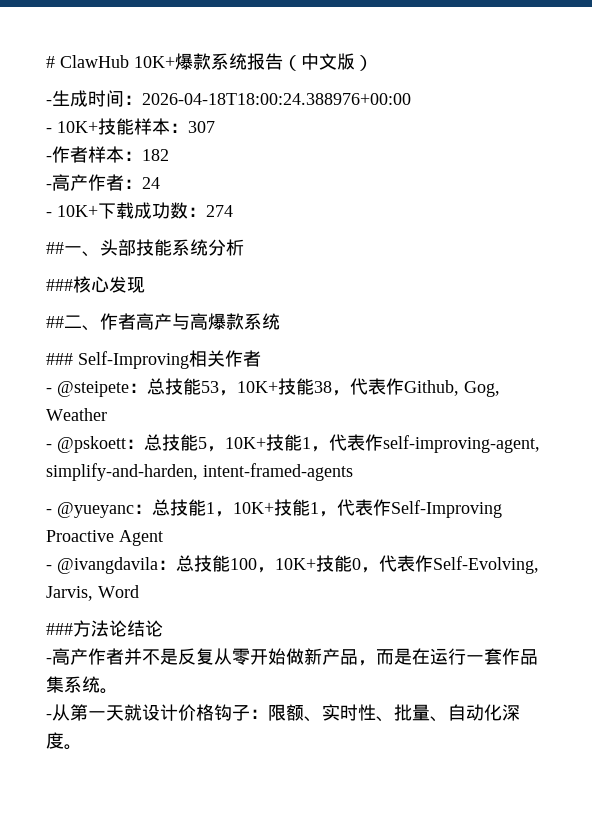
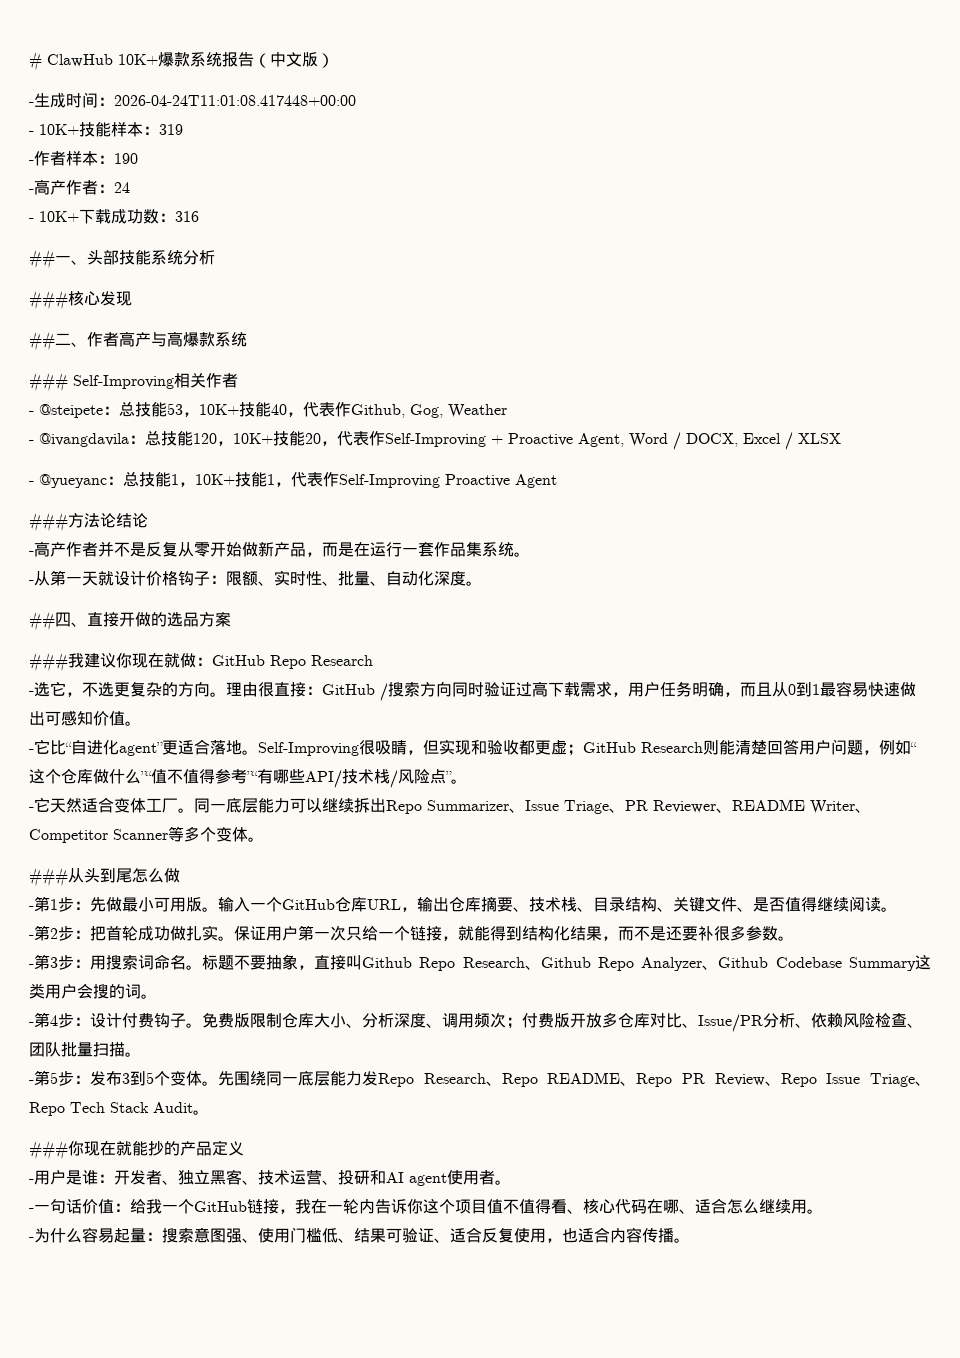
- -生成时间：2026-04-18T18:00:24.388976+00:00
+ -生成时间：2026-04-24T11:01:08.417448+00:00
- - 10K+技能样本：307
+ - 10K+技能样本：319
- -作者样本：182
+ -作者样本：190
- - 10K+下载成功数：274
+ - 10K+下载成功数：316
- - @steipete：总技能53，10K+技能38，代表作Github, Gog, Weather
+ - @steipete：总技能53，10K+技能40，代表作Github, Gog, Weather
- - @pskoett：总技能5，10K+技能1，代表作self-improving-agent, simplify-and-harden, intent-framed-agents
+ - @ivangdavila：总技能120，10K+技能20，代表作Self-Improving + Proactive Agent, Word / DOCX, Excel / XLSX
- - @ivangdavila：总技能100，10K+技能0，代表作Self-Evolving, Jarvis, Word
+ ##四、直接开做的选品方案
+ ###我建议你现在就做：GitHub Repo Research
+ -选它，不选更复杂的方向。理由很直接：GitHub /搜索方向同时验证过高下载需求，用户任务明确，而且从0到1最容易快速做出可感知价值。
+ -它比“自进化agent”更适合落地。Self-Improving很吸睛，但实现和验收都更虚；GitHub Research则能清楚回答用户问题，例如“这个仓库做什么”“值不值得参考”“有哪些API/技术栈/风险点”。
+ -它天然适合变体工厂。同一底层能力可以继续拆出Repo Summarizer、Issue Triage、PR Reviewer、README Writer、Competitor Scanner等多个变体。
+ ###从头到尾怎么做
+ -第1步：先做最小可用版。输入一个GitHub仓库URL，输出仓库摘要、技术栈、目录结构、关键文件、是否值得继续阅读。
+ -第2步：把首轮成功做扎实。保证用户第一次只给一个链接，就能得到结构化结果，而不是还要补很多参数。
+ -第3步：用搜索词命名。标题不要抽象，直接叫Github Repo Research、Github Repo Analyzer、Github Codebase Summary这类用户会搜的词。
+ -第4步：设计付费钩子。免费版限制仓库大小、分析深度、调用频次；付费版开放多仓库对比、Issue/PR分析、依赖风险检查、团队批量扫描。
+ -第5步：发布3到5个变体。先围绕同一底层能力发Repo Research、Repo README、Repo PR Review、Repo Issue Triage、Repo Tech Stack Audit。
+ ###你现在就能抄的产品定义
+ -用户是谁：开发者、独立黑客、技术运营、投研和AI agent使用者。
+ -一句话价值：给我一个GitHub链接，我在一轮内告诉你这个项目值不值得看、核心代码在哪、适合怎么继续用。
+ -为什么容易起量：搜索意图强、使用门槛低、结果可验证、适合反复使用，也适合内容传播。

